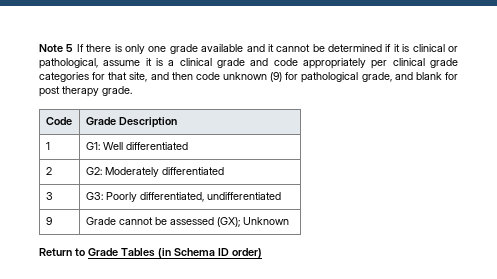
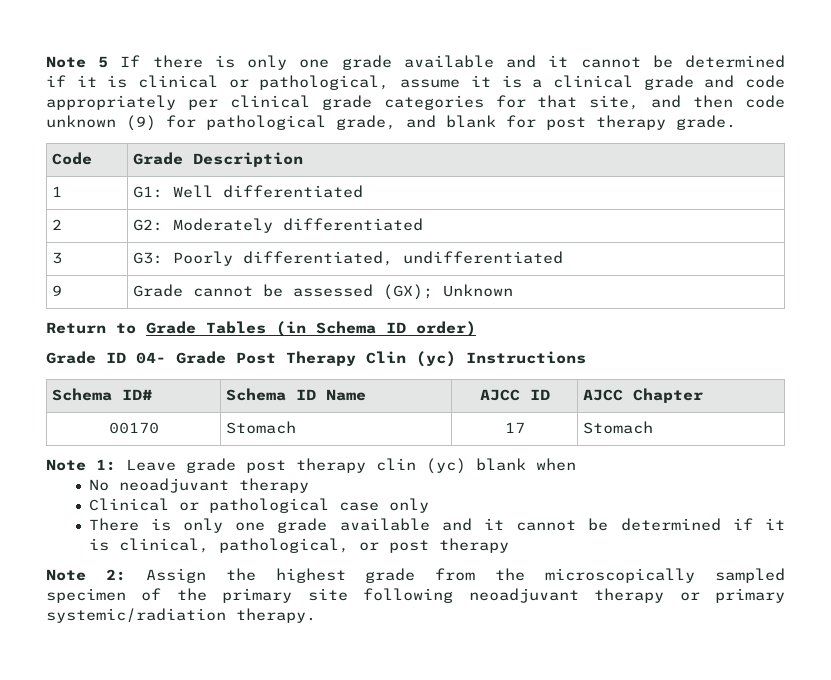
+ Grade ID 04- Grade Post Therapy Clin (yc) Instructions
+ Schema ID# | Schema ID Name | AJCC ID | AJCC Chapter
+ 00170 | Stomach | 17 | Stomach
+ Note 1: Leave grade post therapy clin (yc) blank when
+ No neoadjuvant therapy
+ Clinical or pathological case only
+ There is only one grade available and it cannot be determined if it is clinical, pathological, or post therapy
+ Note 2: Assign the highest grade from the microscopically sampled specimen of the primary site following neoadjuvant therapy or primary systemic/radiation therapy.

